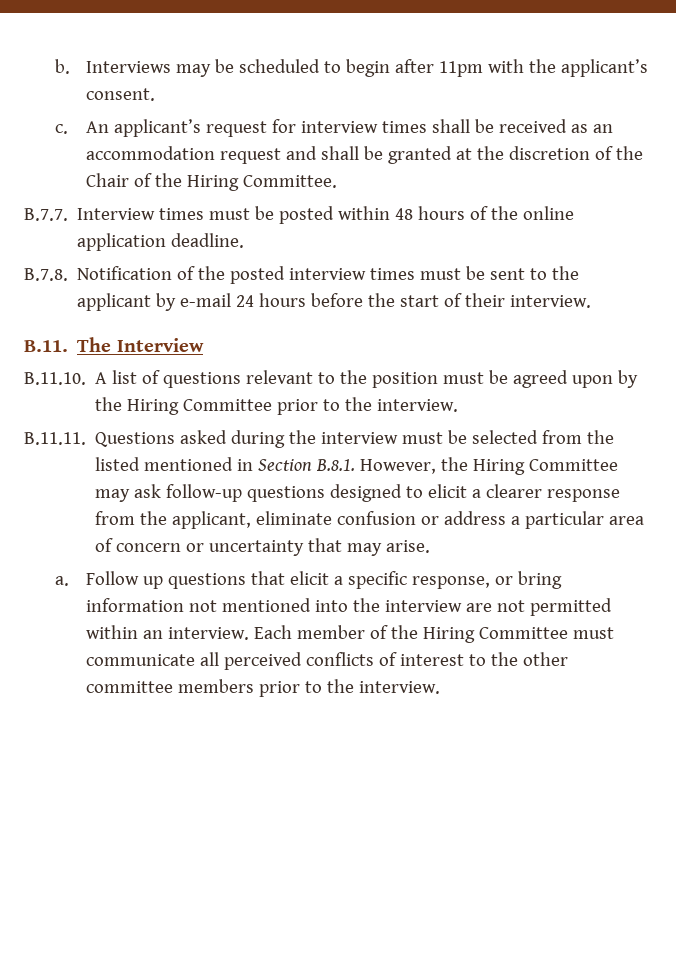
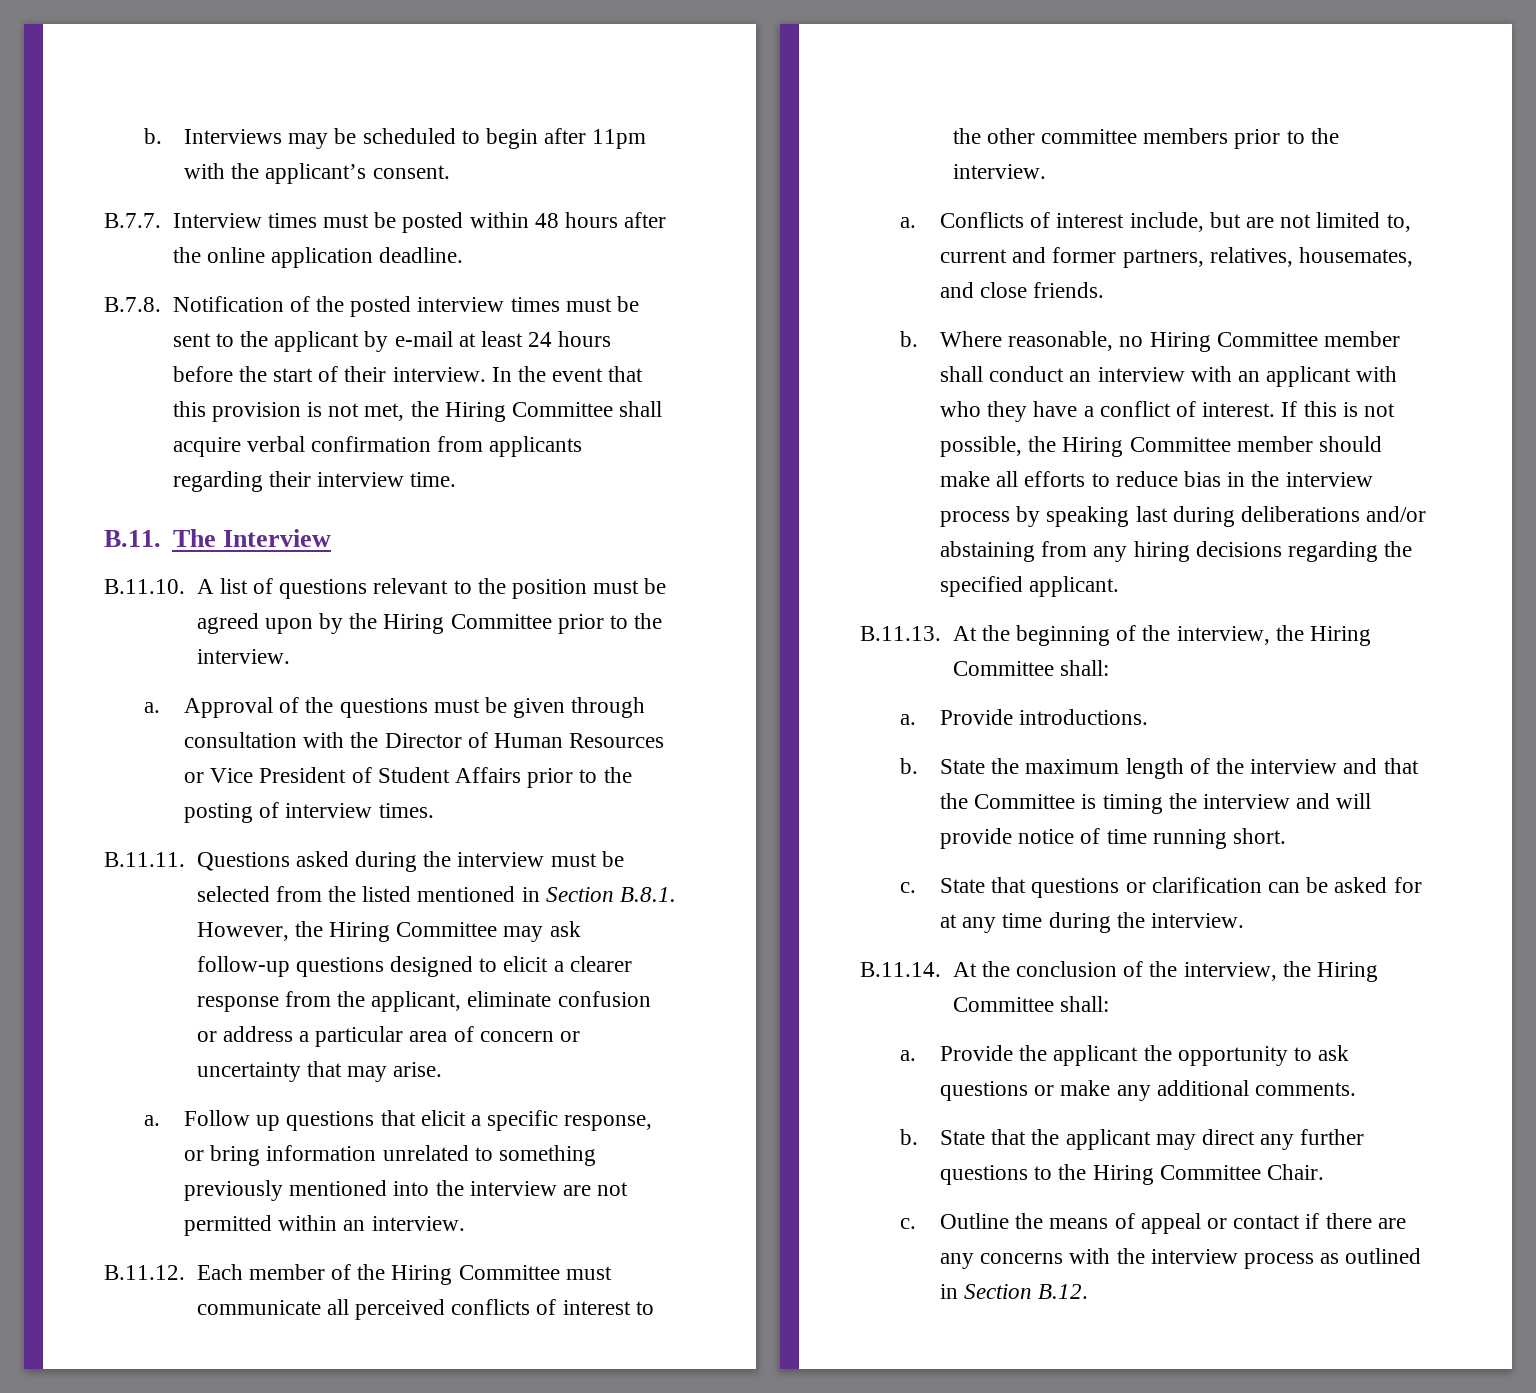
- c. An applicant’s request for interview times shall be received as an accommodation request and shall be granted at the discretion of the Chair of the Hiring Committee.
- B.7.7. Interview times must be posted within 48 hours of the online application deadline.
+ B.7.7. Interview times must be posted within 48 hours after the online application deadline.
- B.7.8. Notification of the posted interview times must be sent to the applicant by e-mail 24 hours before the start of their interview.
+ B.7.8. Notification of the posted interview times must be sent to the applicant by e-mail at least 24 hours before the start of their interview. In the event that this provision is not met, the Hiring Committee shall acquire verbal confirmation from applicants regarding their interview time.
+ a. Approval of the questions must be given through consultation with the Director of Human Resources or Vice President of Student Affairs prior to the posting of interview times.
- Follow up questions that elicit a specific response, or bring information not mentioned into the interview are not permitted within an interview. Each member of the Hiring Committee must communicate all perceived conflicts of interest to the other committee members prior to the interview.
+ Follow up questions that elicit a specific response, or bring information unrelated to something previously mentioned into the interview are not permitted within an interview.
+ B.11.12. Each member of the Hiring Committee must communicate all perceived conflicts of interest to the other committee members prior to the interview.
+ a. Conflicts of interest include, but are not limited to, current and former partners, relatives, housemates, and close friends.
+ b. Where reasonable, no Hiring Committee member shall conduct an interview with an applicant with who they have a conflict of interest. If this is not possible, the Hiring Committee member should make all efforts to reduce bias in the interview process by speaking last during deliberations and/or abstaining from any hiring decisions regarding the specified applicant.
+ B.11.13. At the beginning of the interview, the Hiring Committee shall:
+ a. Provide introductions.
+ b. State the maximum length of the interview and that the Committee is timing the interview and will provide notice of time running short.
+ c. State that questions or clarification can be asked for at any time during the interview.
+ B.11.14. At the conclusion of the interview, the Hiring Committee shall:
+ a. Provide the applicant the opportunity to ask questions or make any additional comments.
+ b. State that the applicant may direct any further questions to the Hiring Committee Chair.
+ c. Outline the means of appeal or contact if there are any concerns with the interview process as outlined in Section B.12.

